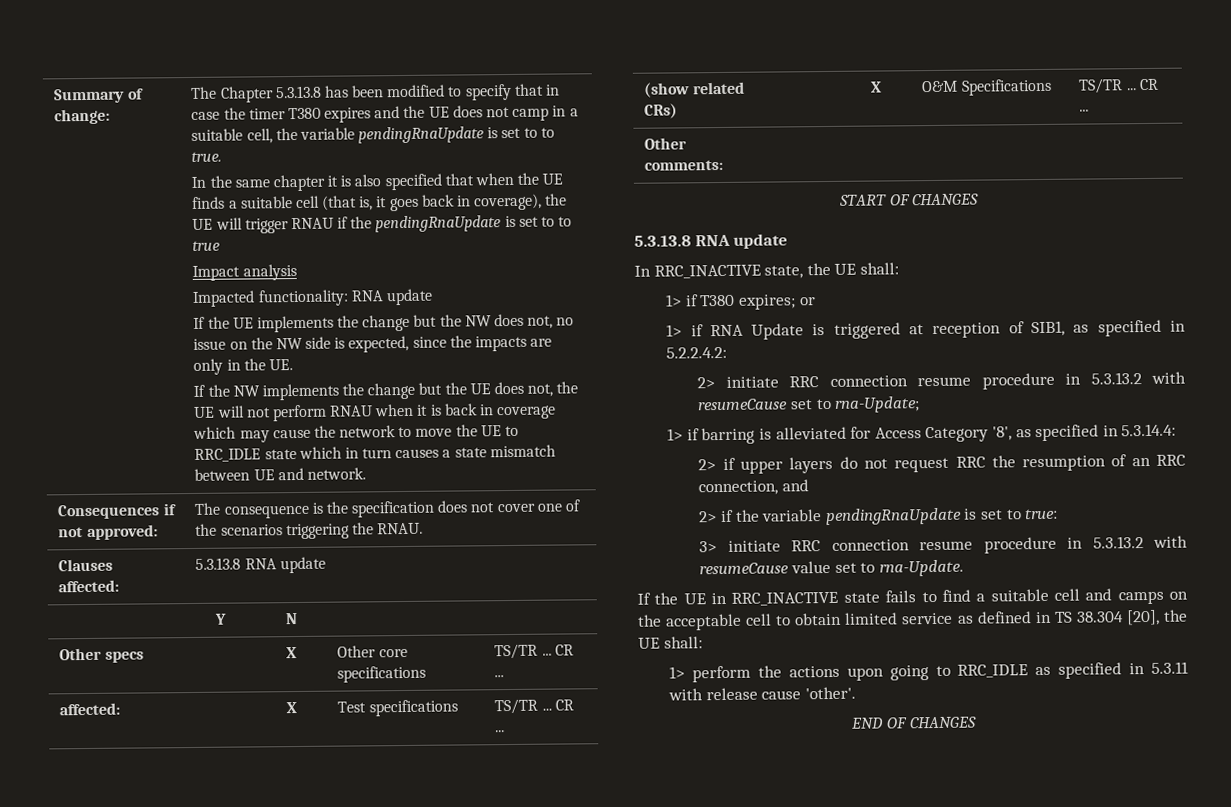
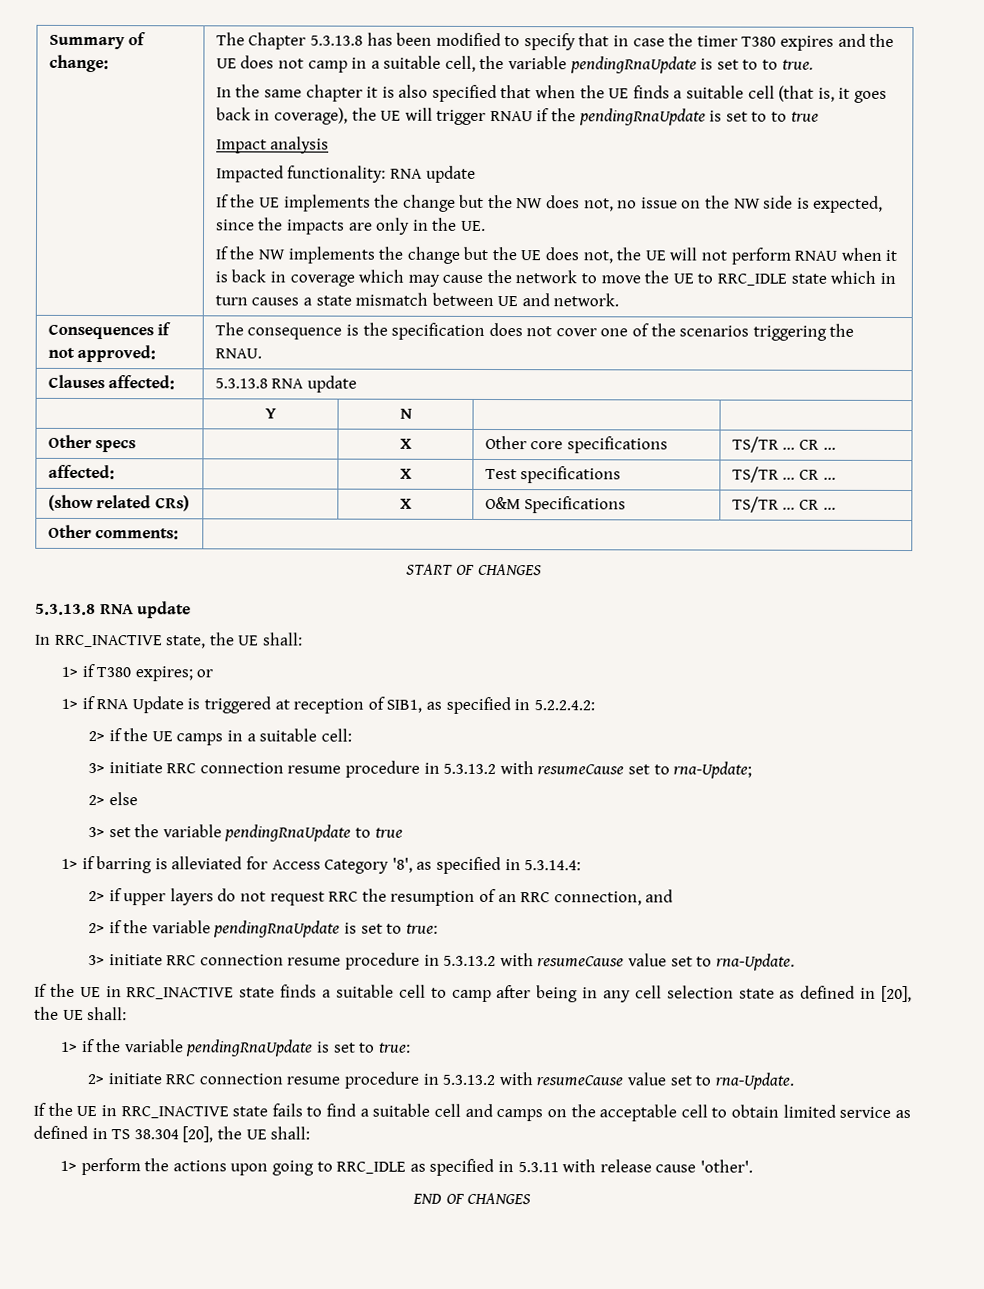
- 2> initiate RRC connection resume procedure in 5.3.13.2 with resumeCause set to rna-Update;
+ 2> if the UE camps in a suitable cell:
+ 3> initiate RRC connection resume procedure in 5.3.13.2 with resumeCause set to rna-Update;
+ 2> else
+ 3> set the variable pendingRnaUpdate to true
+ If the UE in RRC_INACTIVE state finds a suitable cell to camp after being in any cell selection state as defined in [20], the UE shall:
+ 1> if the variable pendingRnaUpdate is set to true:
+ 2> initiate RRC connection resume procedure in 5.3.13.2 with resumeCause value set to rna-Update.

